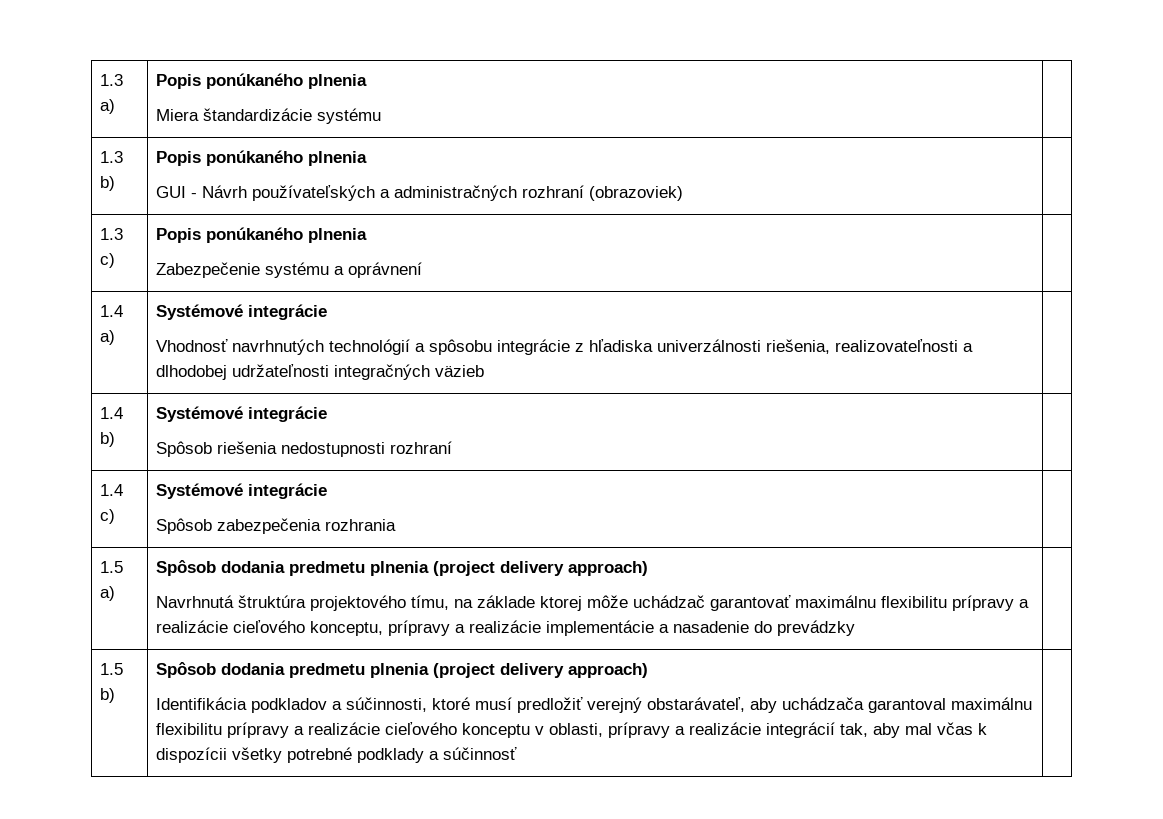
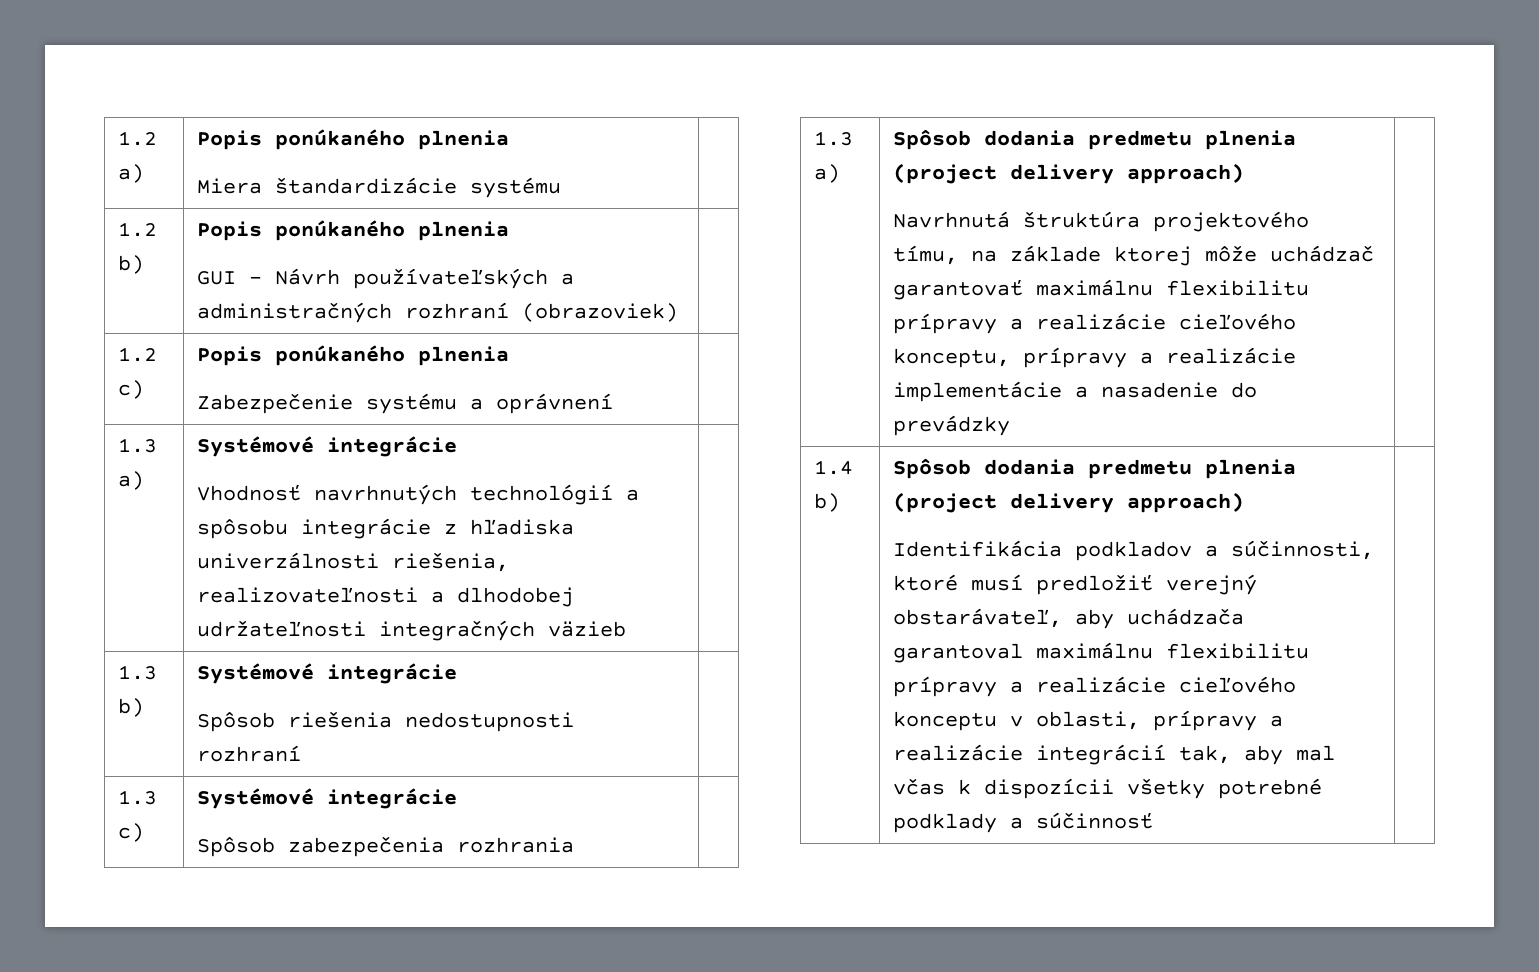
- 1.3 a) | Popis ponúkaného plnenia
+ 1.2 a) | Popis ponúkaného plnenia
- 1.3 b) | Popis ponúkaného plnenia
+ 1.2 b) | Popis ponúkaného plnenia
- 1.3 c) | Popis ponúkaného plnenia
+ 1.2 c) | Popis ponúkaného plnenia
- 1.4 a) | Systémové integrácie
+ 1.3 a) | Systémové integrácie
- 1.4 b) | Systémové integrácie
+ 1.3 b) | Systémové integrácie
- 1.4 c) | Systémové integrácie
+ 1.3 c) | Systémové integrácie
- 1.5 a) | Spôsob dodania predmetu plnenia (project delivery approach)
+ 1.3 a) | Spôsob dodania predmetu plnenia (project delivery approach)
- 1.5 b)
+ 1.4 b)

